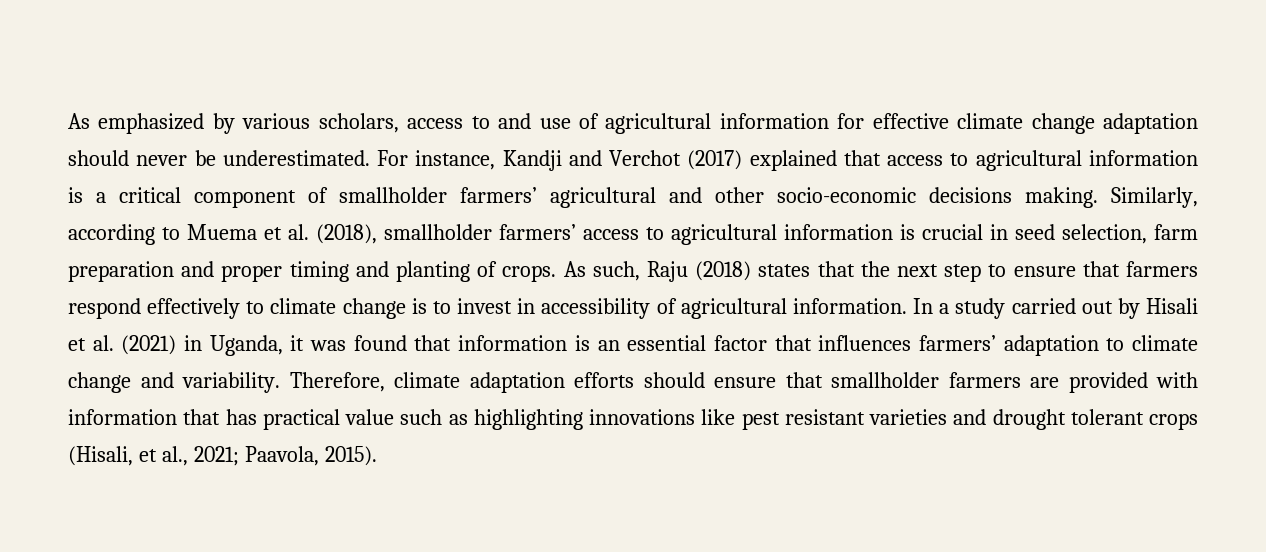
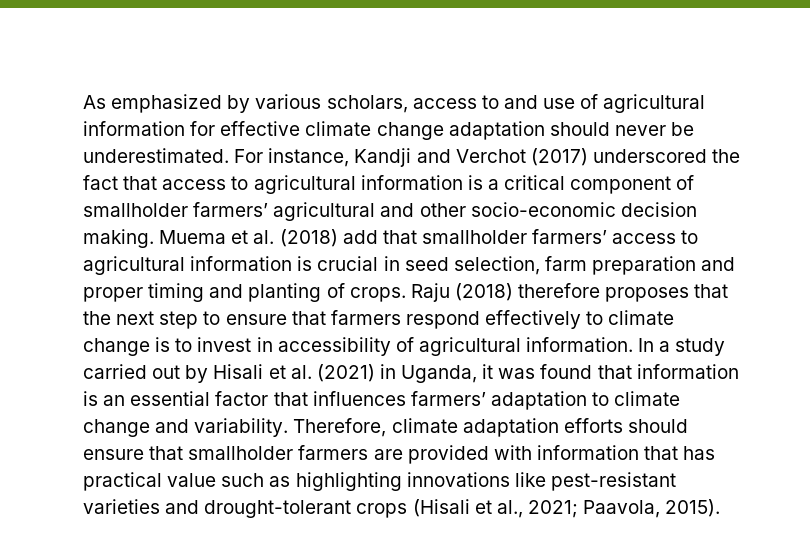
- For instance, Kandji and Verchot (2017) explained that access to agricultural information is a critical component of smallholder farmers’ agricultural and other socio-economic decisions making. Similarly, according to Muema et al. (2018), smallholder farmers’ access to agricultural information is crucial in seed selection, farm preparation and proper timing and planting of crops.
+ For instance, Kandji and Verchot (2017) underscored the fact that access to agricultural information is a critical component of smallholder farmers’ agricultural and other socio-economic decision making. Muema et al. (2018) add that smallholder farmers’ access to agricultural information is crucial in seed selection, farm preparation and proper timing and planting of crops.
- As such, Raju (2018) states that the next step to ensure that farmers respond effectively to climate change is to invest in accessibility of agricultural information.
+ Raju (2018) therefore proposes that the next step to ensure that farmers respond effectively to climate change is to invest in accessibility of agricultural information.
- Therefore, climate adaptation efforts should ensure that smallholder farmers are provided with information that has practical value such as highlighting innovations like pest resistant varieties and drought tolerant crops (Hisali, et al., 2021; Paavola, 2015).
+ Therefore, climate adaptation efforts should ensure that smallholder farmers are provided with information that has practical value such as highlighting innovations like pest-resistant varieties and drought-tolerant crops (Hisali et al., 2021; Paavola, 2015).

